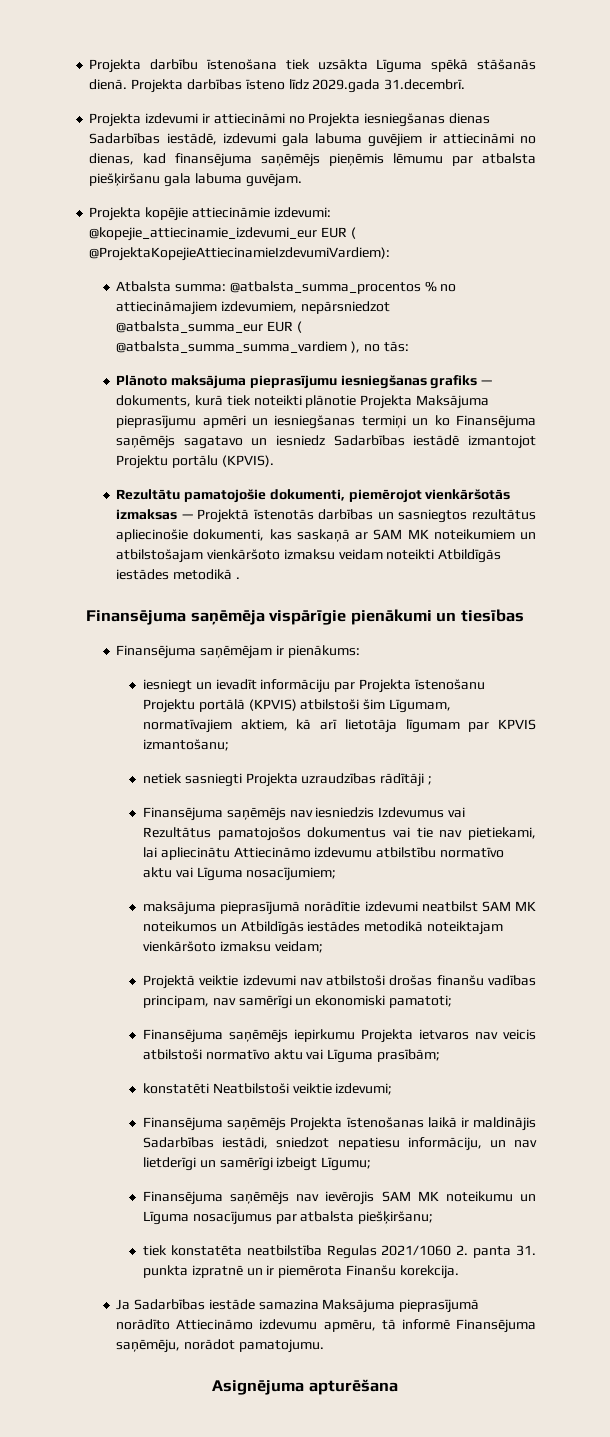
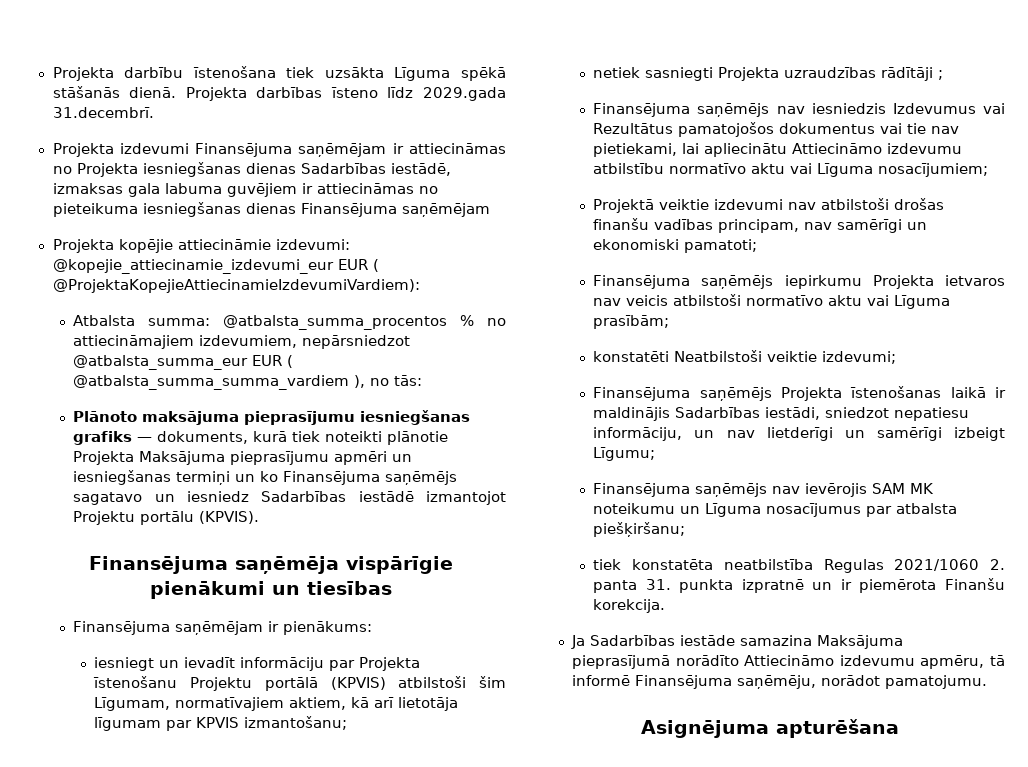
- Projekta izdevumi ir attiecināmi no Projekta iesniegšanas dienas Sadarbības iestādē, izdevumi gala labuma guvējiem ir attiecināmi no dienas, kad finansējuma saņēmējs pieņēmis lēmumu par atbalsta piešķiršanu gala labuma guvējam.
+ Projekta izdevumi Finansējuma saņēmējam ir attiecināmas no Projekta iesniegšanas dienas Sadarbības iestādē, izmaksas gala labuma guvējiem ir attiecināmas no pieteikuma iesniegšanas dienas Finansējuma saņēmējam
- Rezultātu pamatojošie dokumenti, piemērojot vienkāršotās izmaksas — Projektā īstenotās darbības un sasniegtos rezultātus apliecinošie dokumenti, kas saskaņā ar SAM MK noteikumiem un atbilstošajam vienkāršoto izmaksu veidam noteikti Atbildīgās iestādes metodikā .
- maksājuma pieprasījumā norādītie izdevumi neatbilst SAM MK noteikumos un Atbildīgās iestādes metodikā noteiktajam vienkāršoto izmaksu veidam;

